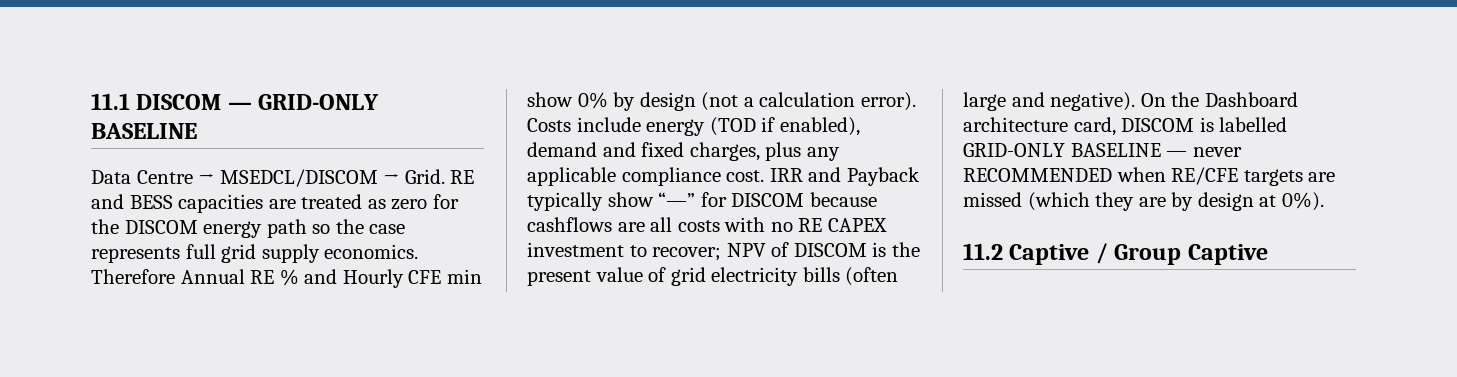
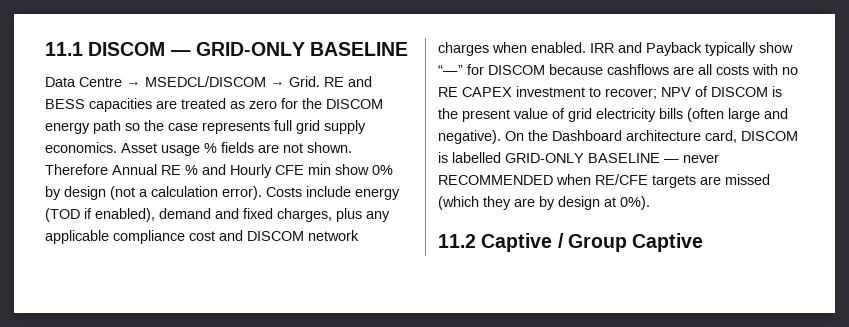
+ Asset usage % fields are not shown.
- Costs include energy (TOD if enabled), demand and fixed charges, plus any applicable compliance cost.
+ Costs include energy (TOD if enabled), demand and fixed charges, plus any applicable compliance cost and DISCOM network charges when enabled.

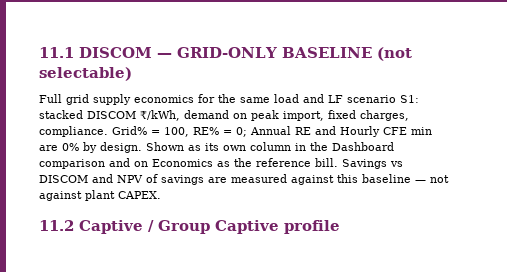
- 11.1 DISCOM — GRID-ONLY BASELINE
- Data Centre → MSEDCL/DISCOM → Grid. RE and BESS capacities are treated as zero for the DISCOM energy path so the case represents full grid supply economics. Asset usage % fields are not shown. Therefore Annual RE % and Hourly CFE min show 0% by design (not a calculation error). Costs include energy (TOD if enabled), demand and fixed charges, plus any applicable compliance cost and DISCOM network charges when enabled. IRR and Payback typically show “—” for DISCOM because cashflows are all costs with no RE CAPEX investment to recover; NPV of DISCOM is the present value of grid electricity bills (often large and negative). On the Dashboard architecture card, DISCOM is labelled GRID-ONLY BASELINE — never RECOMMENDED when RE/CFE targets are missed (which they are by design at 0%).
+ 11.1 DISCOM — GRID-ONLY BASELINE (not selectable)
+ Full grid supply economics for the same load and LF scenario S1: stacked DISCOM ₹/kWh, demand on peak import, fixed charges, compliance. Grid% = 100, RE% = 0; Annual RE and Hourly CFE min are 0% by design. Shown as its own column in the Dashboard comparison and on Economics as the reference bill. Savings vs DISCOM and NPV of savings are measured against this baseline — not against plant CAPEX.
- 11.2 Captive / Group Captive
+ 11.2 Captive / Group Captive profile

